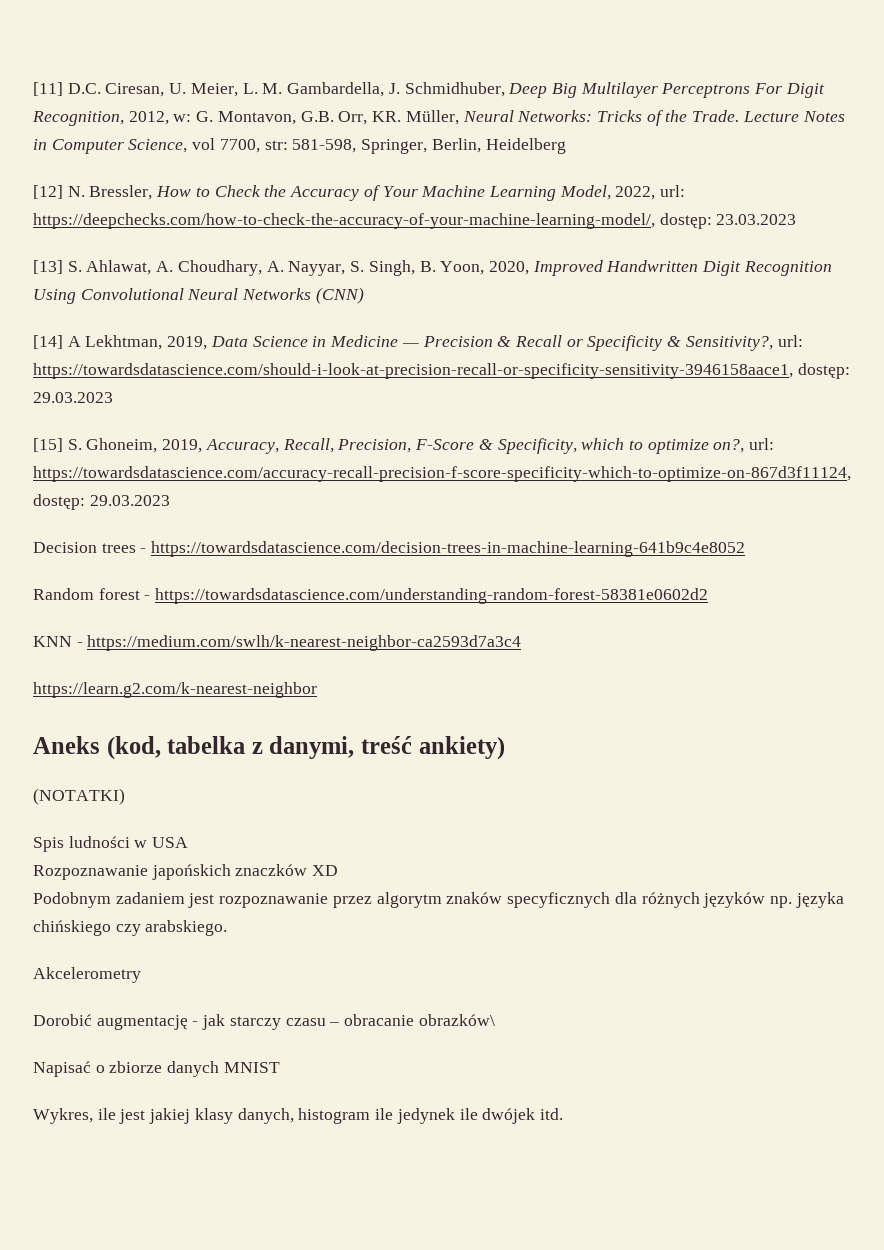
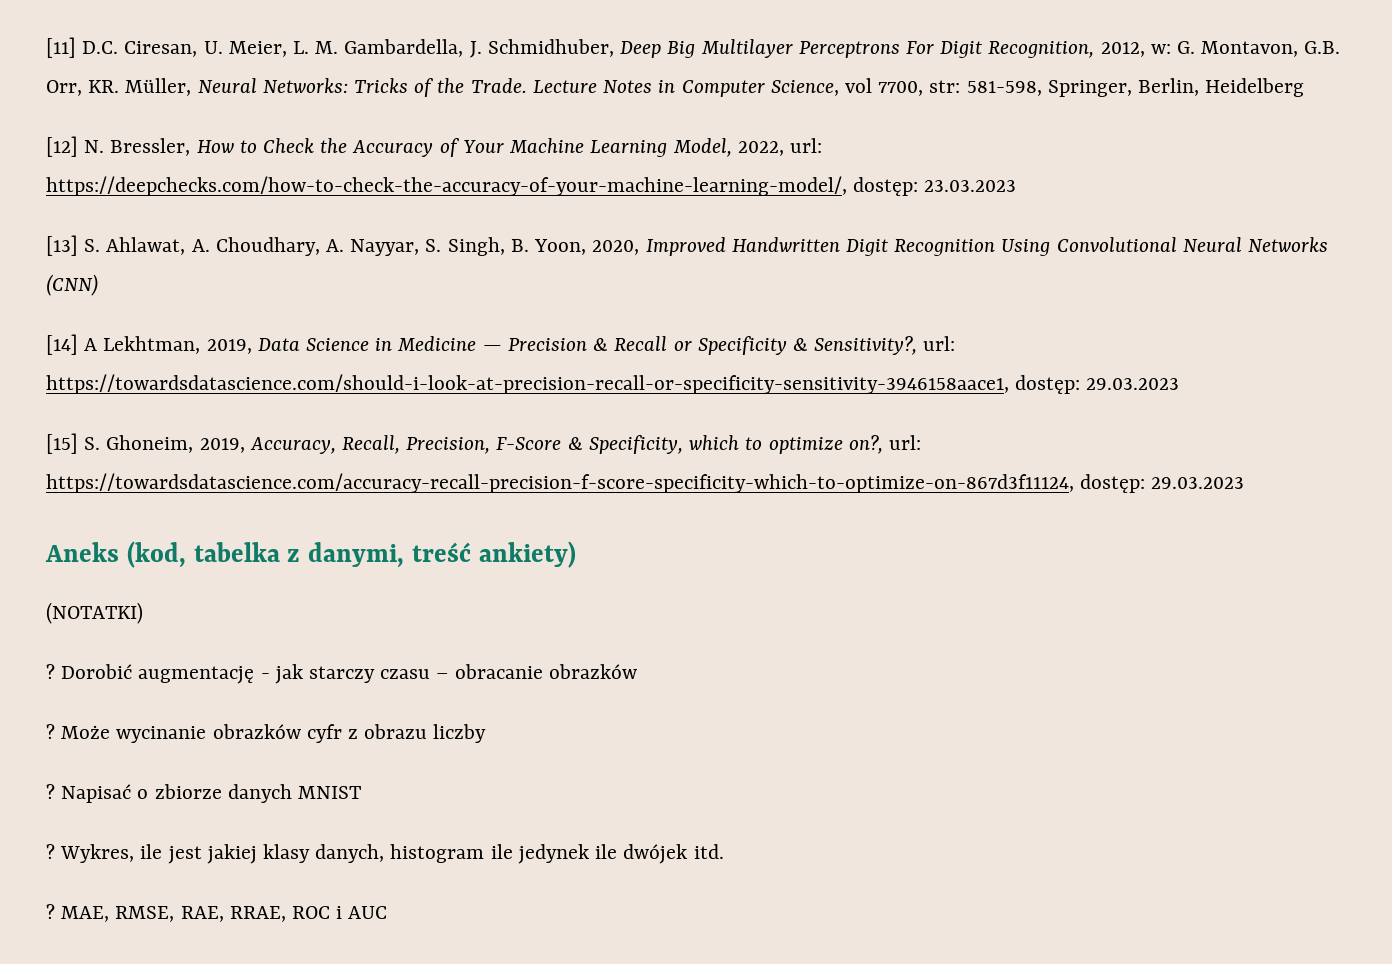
- Decision trees - https://towardsdatascience.com/decision-trees-in-machine-learning-641b9c4e8052
- Random forest - https://towardsdatascience.com/understanding-random-forest-58381e0602d2
- KNN - https://medium.com/swlh/k-nearest-neighbor-ca2593d7a3c4
- https://learn.g2.com/k-nearest-neighbor
- Spis ludności w USA
- Rozpoznawanie japońskich znaczków XD
- Podobnym zadaniem jest rozpoznawanie przez algorytm znaków specyficznych dla różnych języków np. języka chińskiego czy arabskiego.
- Akcelerometry
- Dorobić augmentację - jak starczy czasu – obracanie obrazków\
- Napisać o zbiorze danych MNIST
- Wykres, ile jest jakiej klasy danych, histogram ile jedynek ile dwójek itd.
+ ? Dorobić augmentację - jak starczy czasu – obracanie obrazków
+ ? Może wycinanie obrazków cyfr z obrazu liczby
+ ? Napisać o zbiorze danych MNIST
+ ? Wykres, ile jest jakiej klasy danych, histogram ile jedynek ile dwójek itd.
+ ? MAE, RMSE, RAE, RRAE, ROC i AUC

